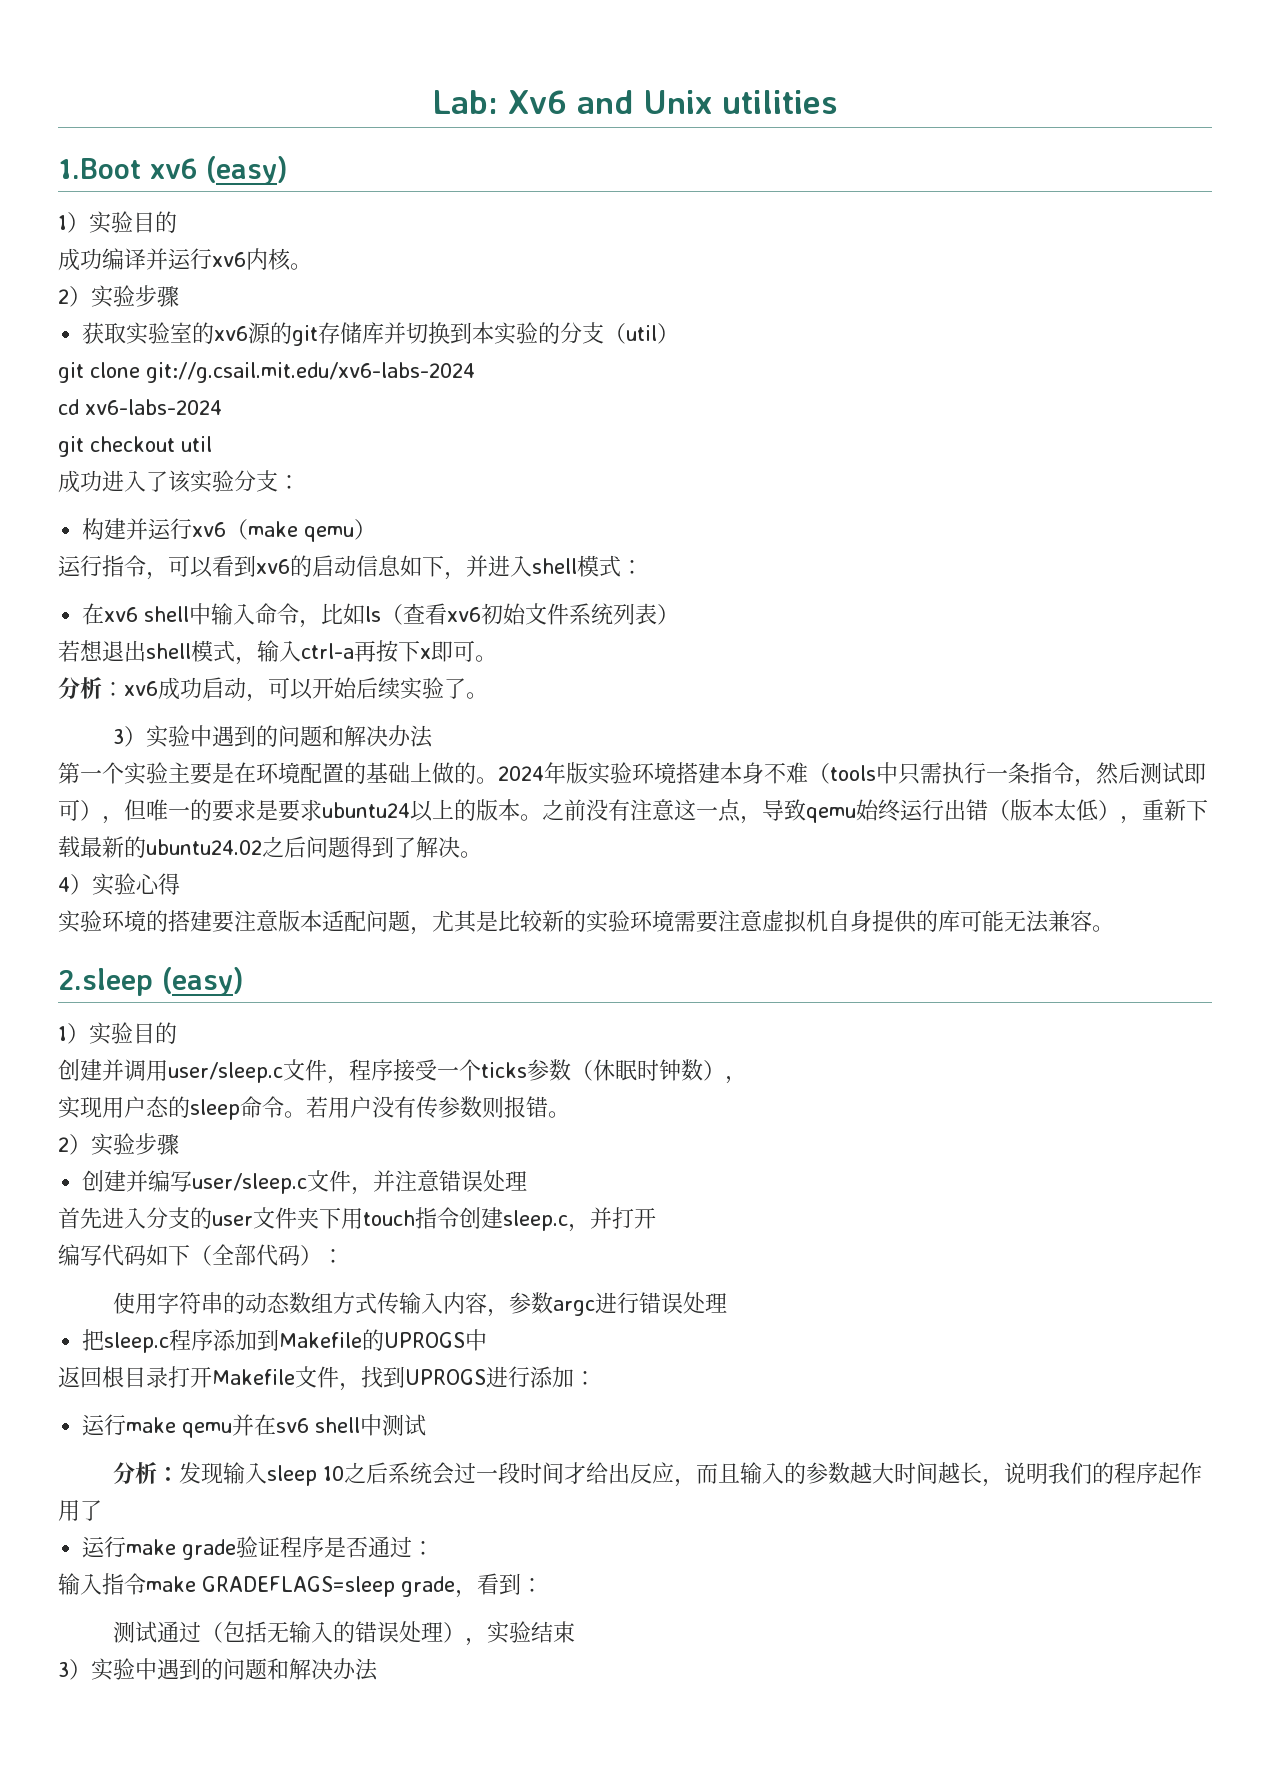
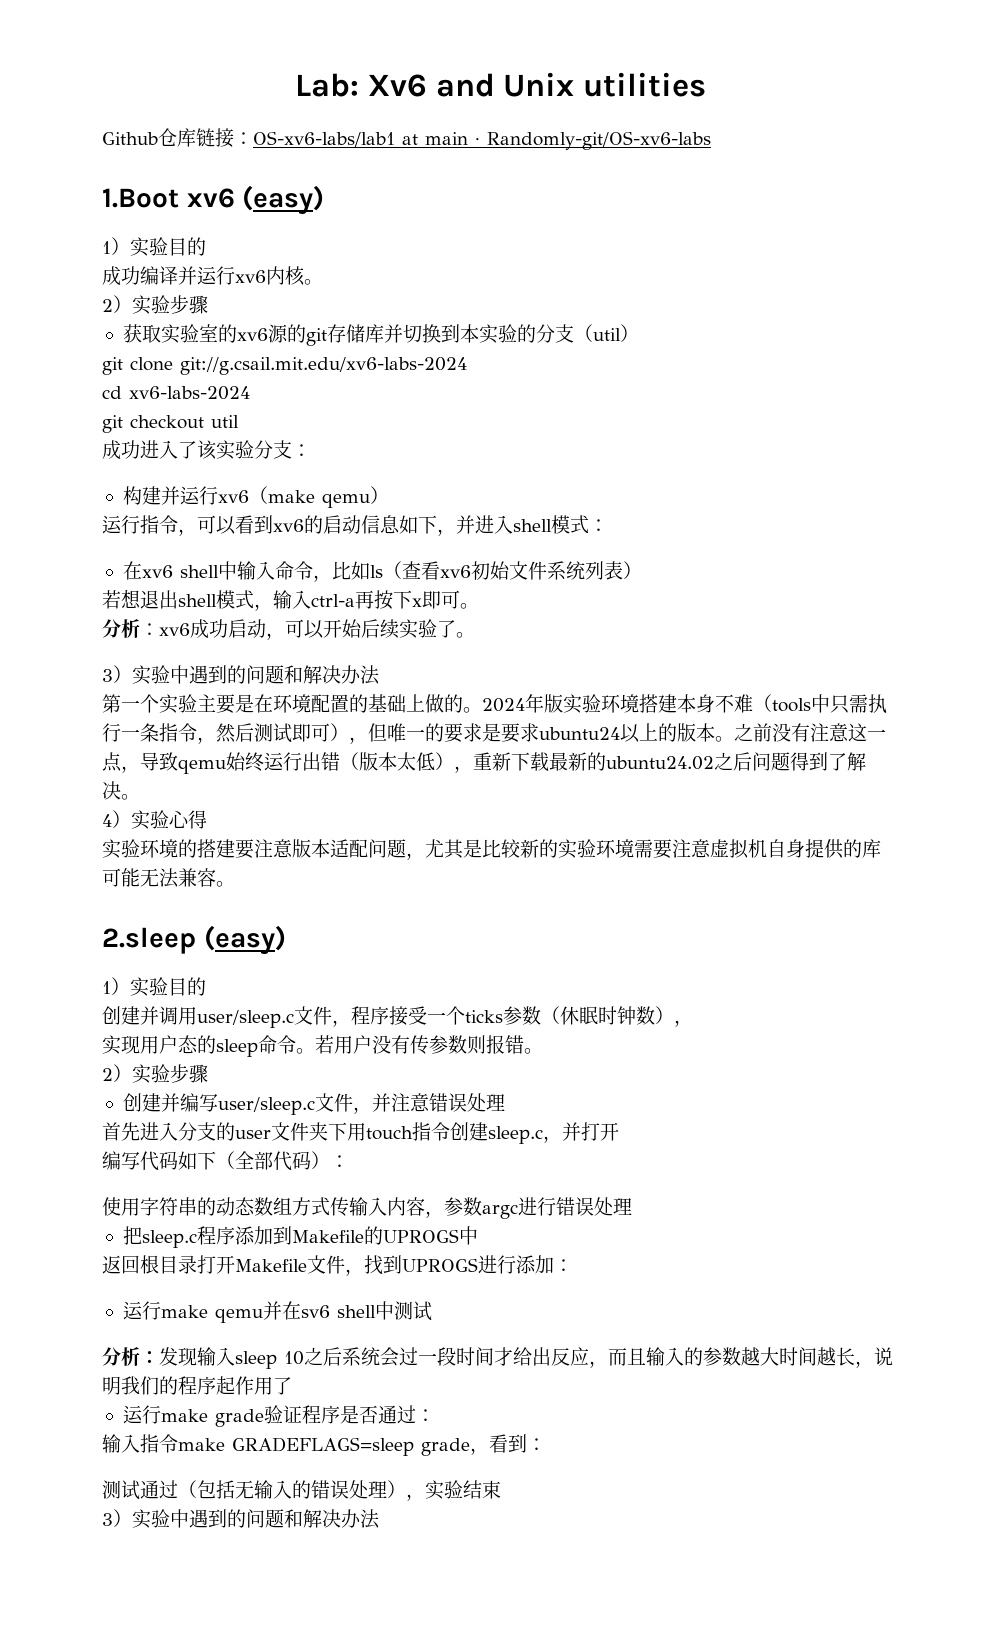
+ Github仓库链接：OS-xv6-labs/lab1 at main · Randomly-git/OS-xv6-labs

